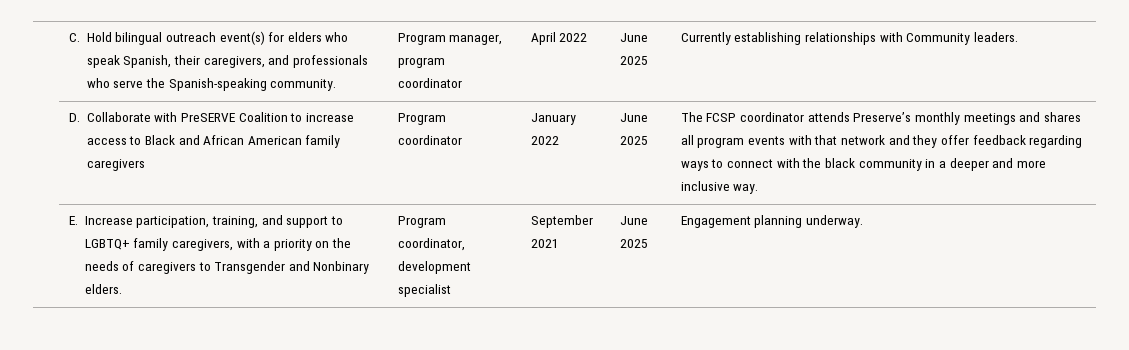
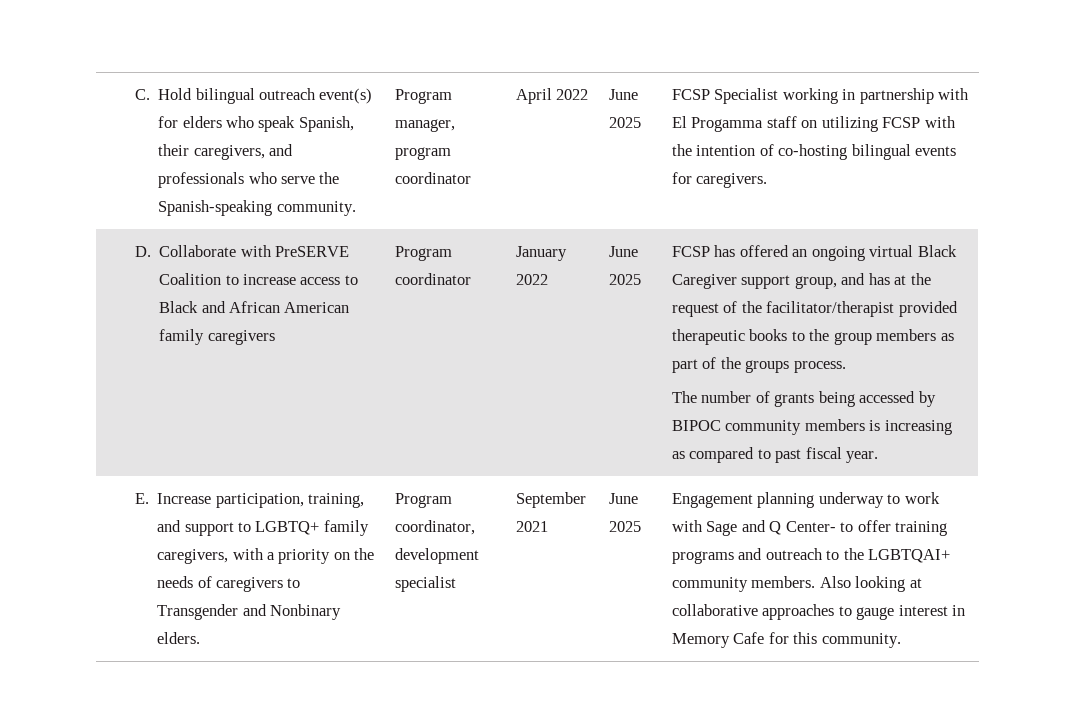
- Currently establishing relationships with Community leaders.
+ FCSP Specialist working in partnership with El Progamma staff on utilizing FCSP with the intention of co-hosting bilingual events for caregivers.
- The FCSP coordinator attends Preserve’s monthly meetings and shares all program events with that network and they offer feedback regarding ways to connect with the black community in a deeper and more inclusive way.
+ FCSP has offered an ongoing virtual Black Caregiver support group, and has at the request of the facilitator/therapist provided therapeutic books to the group members as part of the groups process.
+ The number of grants being accessed by BIPOC community members is increasing as compared to past fiscal year.
- Engagement planning underway.
+ Engagement planning underway to work with Sage and Q Center- to offer training programs and outreach to the LGBTQAI+ community members. Also looking at collaborative approaches to gauge interest in Memory Cafe for this community.

